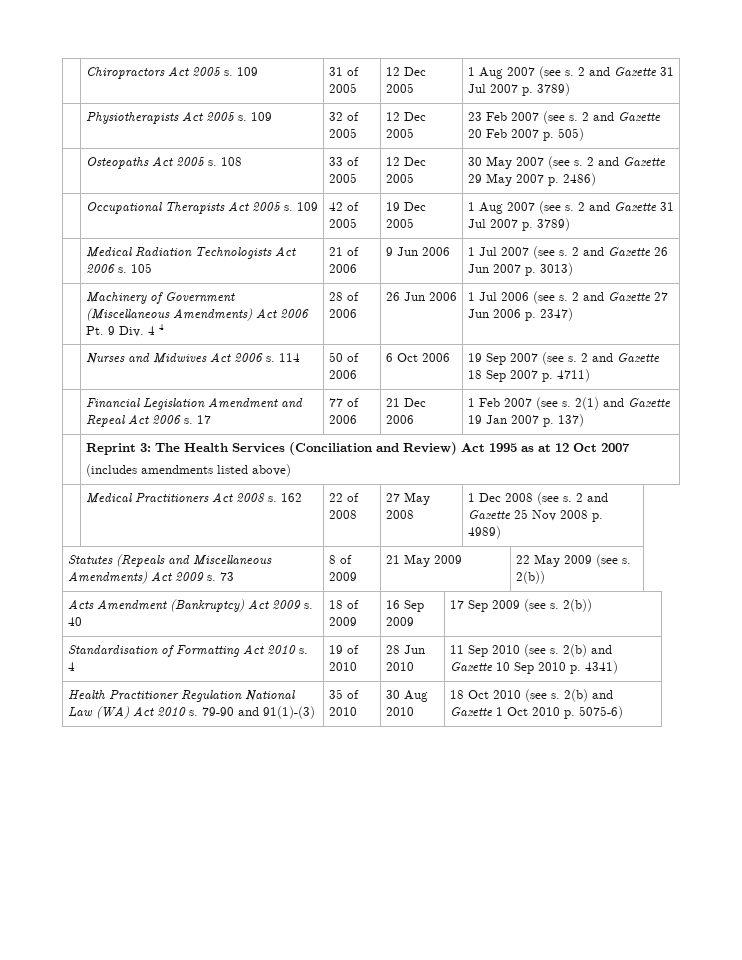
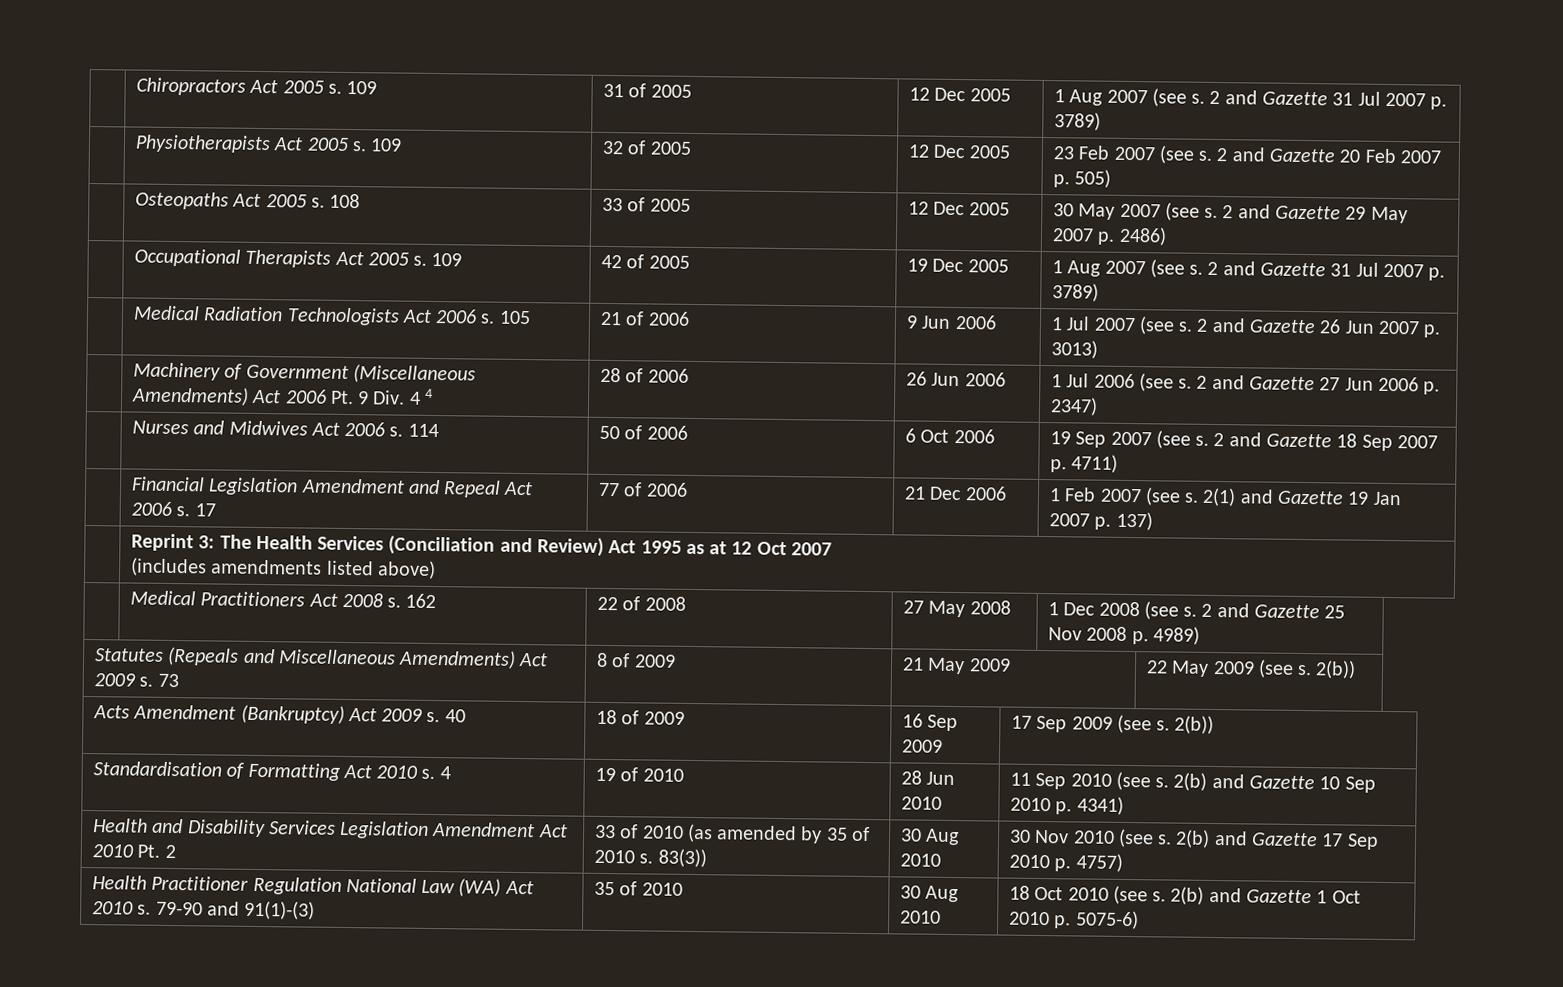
+ Health and Disability Services Legislation Amendment Act 2010 Pt. 2 | 33 of 2010 (as amended by 35 of 2010 s. 83(3)) | 30 Aug 2010 | 30 Nov 2010 (see s. 2(b) and Gazette 17 Sep 2010 p. 4757)

